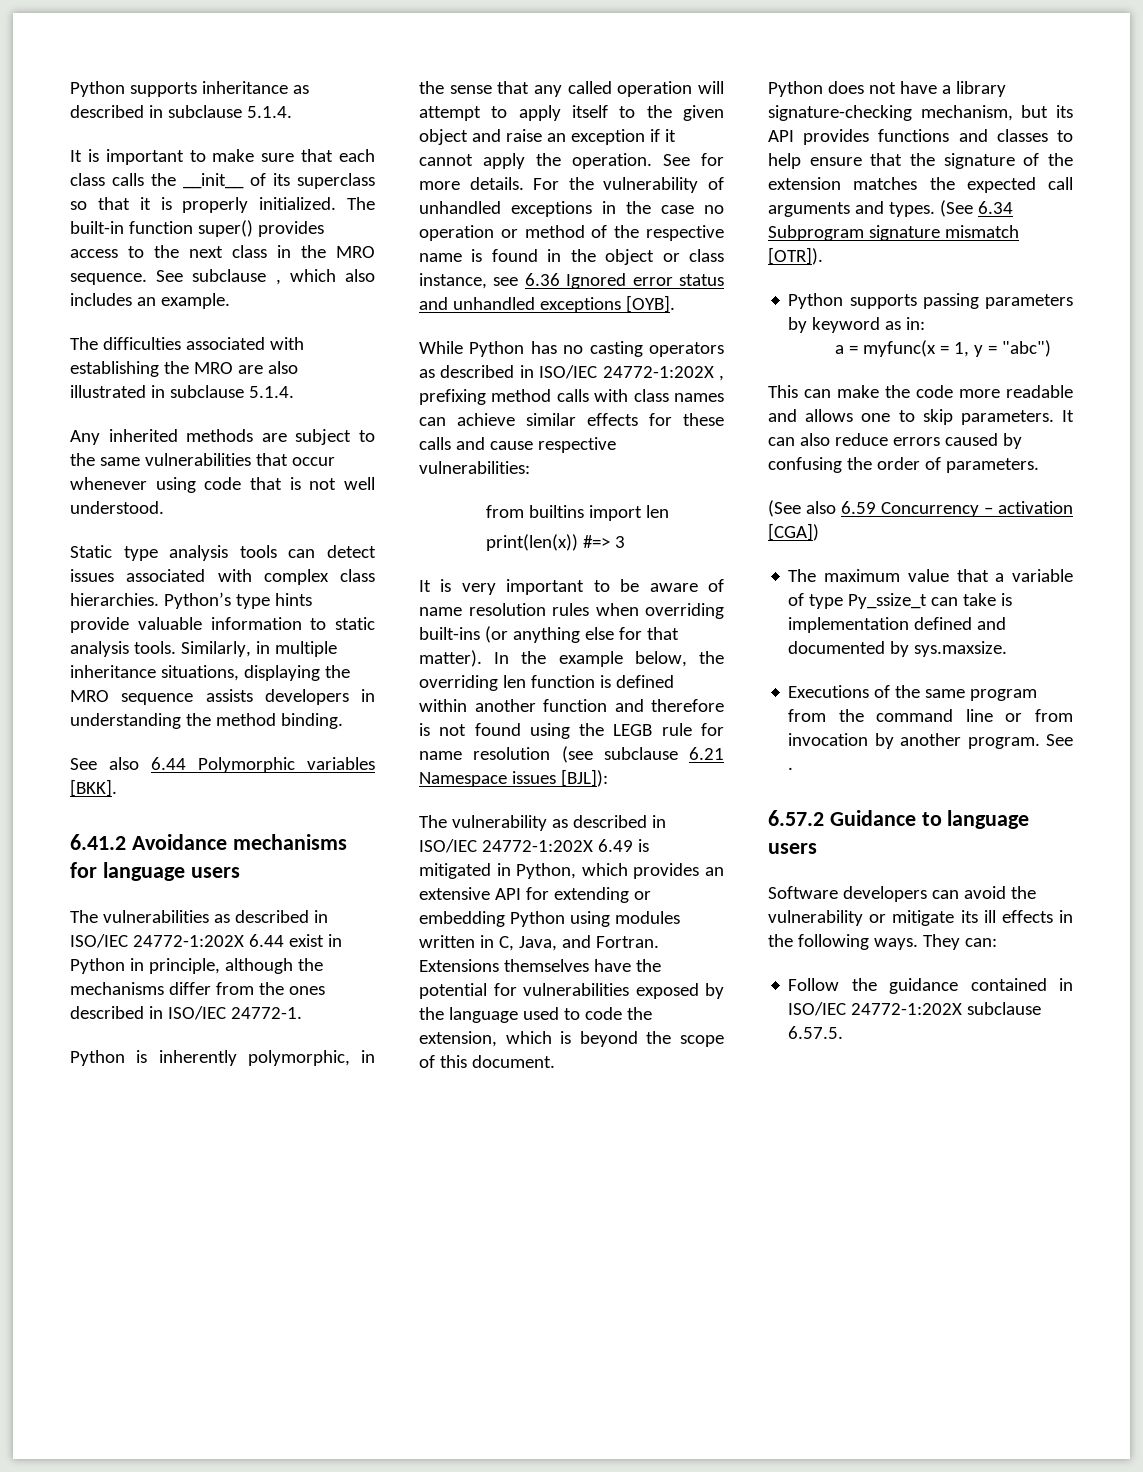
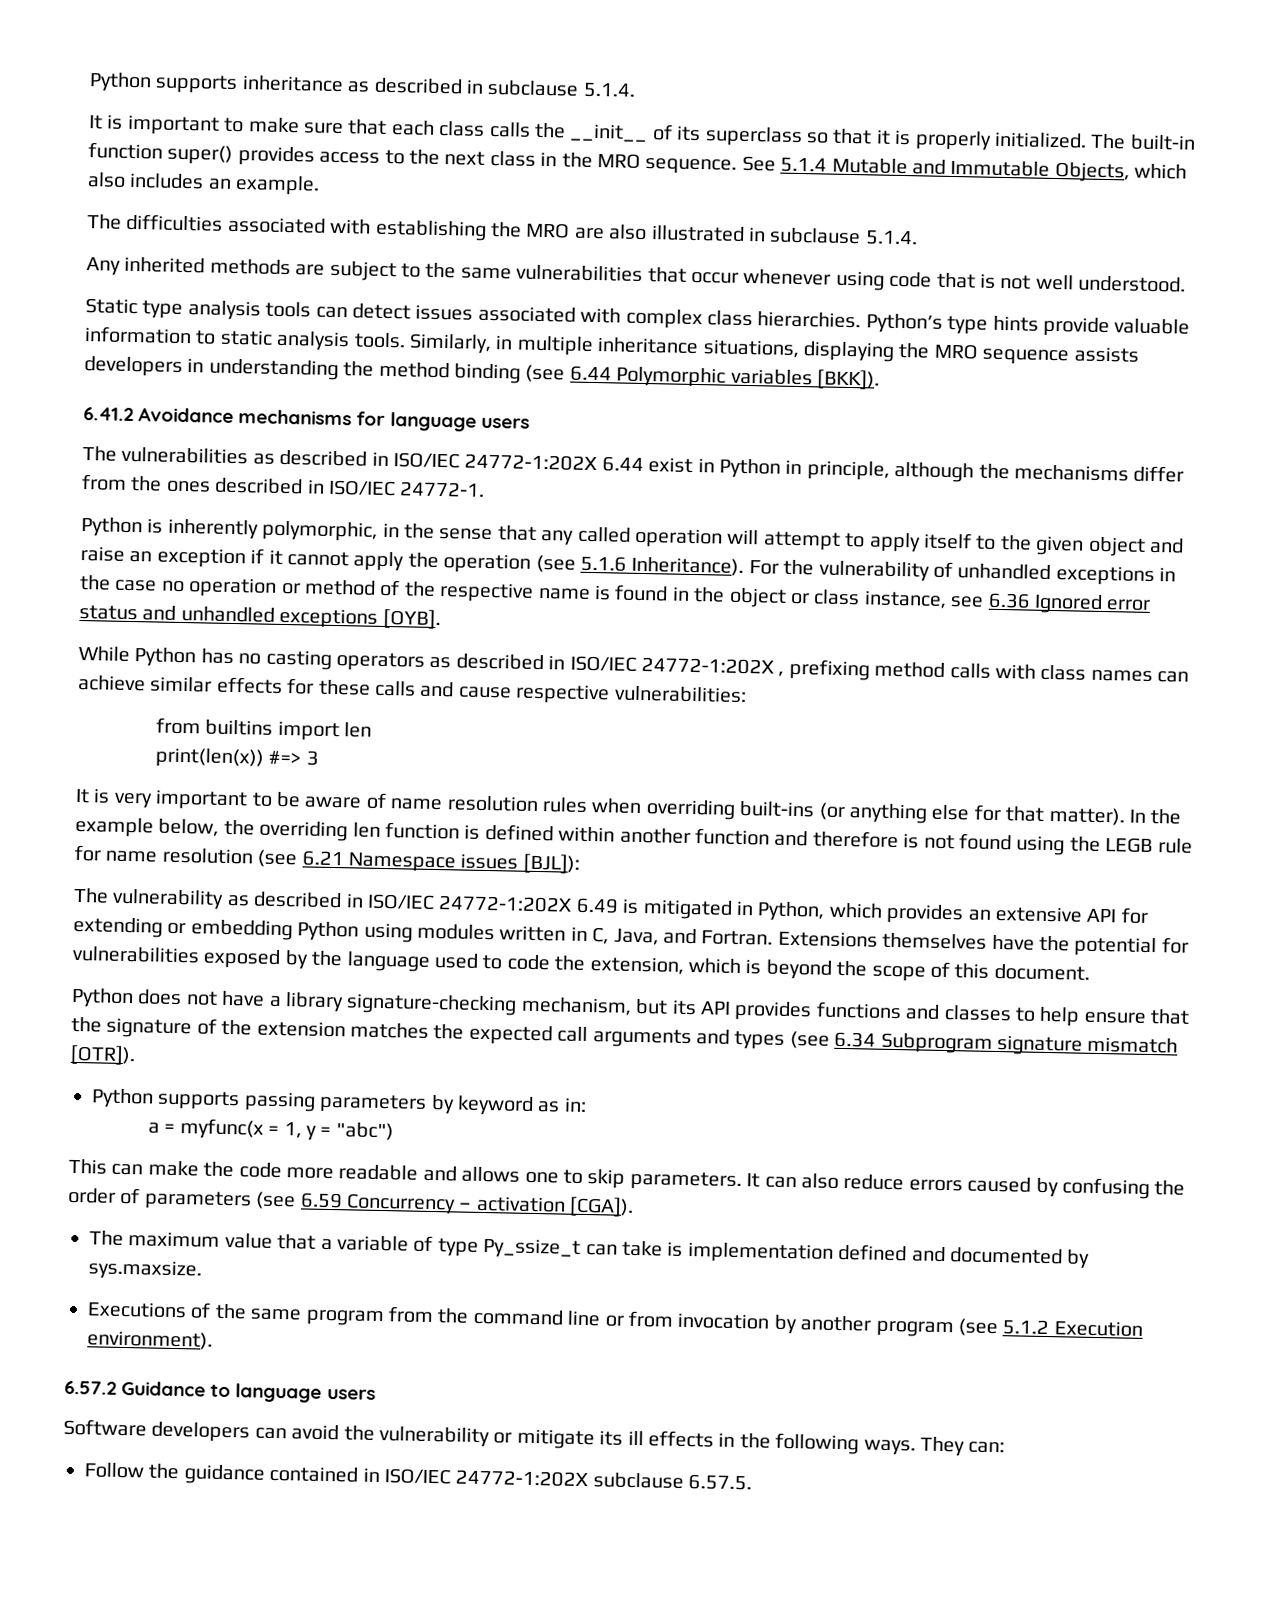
- See subclause , which also includes an example.
+ See 5.1.4 Mutable and Immutable Objects, which also includes an example.
- Similarly, in multiple inheritance situations, displaying the MRO sequence assists developers in understanding the method binding.
- See also 6.44 Polymorphic variables [BKK].
+ Similarly, in multiple inheritance situations, displaying the MRO sequence assists developers in understanding the method binding (see 6.44 Polymorphic variables [BKK]).
- Python is inherently polymorphic, in the sense that any called operation will attempt to apply itself to the given object and raise an exception if it cannot apply the operation. See for more details.
+ Python is inherently polymorphic, in the sense that any called operation will attempt to apply itself to the given object and raise an exception if it cannot apply the operation (see 5.1.6 Inheritance).
- In the example below, the overriding len function is defined within another function and therefore is not found using the LEGB rule for name resolution (see subclause 6.21 Namespace issues [BJL]):
+ In the example below, the overriding len function is defined within another function and therefore is not found using the LEGB rule for name resolution (see 6.21 Namespace issues [BJL]):
- Python does not have a library signature-checking mechanism, but its API provides functions and classes to help ensure that the signature of the extension matches the expected call arguments and types. (See 6.34 Subprogram signature mismatch [OTR]).
+ Python does not have a library signature-checking mechanism, but its API provides functions and classes to help ensure that the signature of the extension matches the expected call arguments and types (see 6.34 Subprogram signature mismatch [OTR]).
- It can also reduce errors caused by confusing the order of parameters.
- (See also 6.59 Concurrency – activation [CGA])
+ It can also reduce errors caused by confusing the order of parameters (see 6.59 Concurrency – activation [CGA]).
- Executions of the same program from the command line or from invocation by another program. See .
+ Executions of the same program from the command line or from invocation by another program (see 5.1.2 Execution environment).

